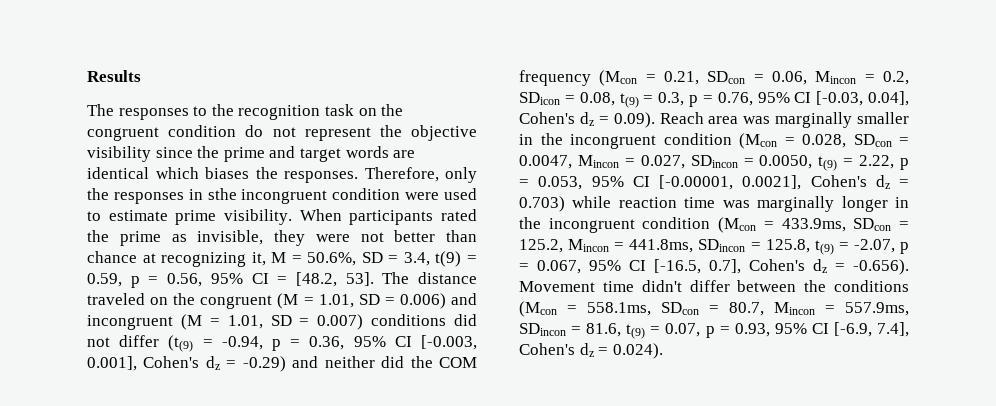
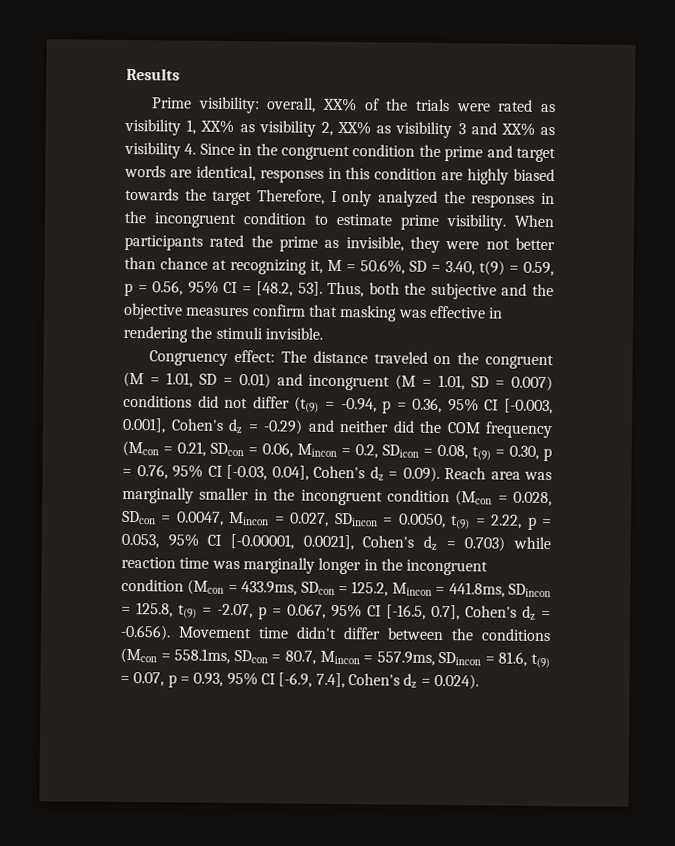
- The responses to the recognition task on the congruent condition do not represent the objective visibility since the prime and target words are identical which biases the responses. Therefore, only the responses in sthe incongruent condition were used to estimate prime visibility.
+ Prime visibility: overall, XX% of the trials were rated as visibility 1, XX% as visibility 2, XX% as visibility 3 and XX% as visibility 4. Since in the congruent condition the prime and target words are identical, responses in this condition are highly biased towards the target Therefore, I only analyzed the responses in the incongruent condition to estimate prime visibility.
- When participants rated the prime as invisible, they were not better than chance at recognizing it, M = 50.6%, SD = 3.4, t(9) = 0.59, p = 0.56, 95% CI = [48.2, 53].
+ When participants rated the prime as invisible, they were not better than chance at recognizing it, M = 50.6%, SD = 3.40, t(9) = 0.59, p = 0.56, 95% CI = [48.2, 53].
+ Thus, both the subjective and the objective measures confirm that masking was effective in rendering the stimuli invisible.
+ Congruency effect:
- The distance traveled on the congruent (M = 1.01, SD = 0.006) and incongruent (M = 1.01, SD = 0.007) conditions did not differ (t(9) = -0.94, p = 0.36, 95% CI [-0.003, 0.001], Cohen's dz = -0.29) and neither did the COM frequency (Mcon = 0.21, SDcon = 0.06, Mincon = 0.2, SDicon = 0.08, t(9) = 0.3, p = 0.76, 95% CI [-0.03, 0.04], Cohen's dz = 0.09). Reach area was marginally smaller in the incongruent condition (Mcon = 0.028, SDcon = 0.0047, Mincon = 0.027, SDincon = 0.0050, t(9) = 2.22, p = 0.053, 95% CI [-0.00001, 0.0021], Cohen's dz = 0.703) while reaction time was marginally longer in the incongruent condition (Mcon = 433.9ms, SDcon = 125.2, Mincon = 441.8ms, SDincon = 125.8, t(9) = -2.07, p = 0.067, 95% CI [-16.5, 0.7], Cohen's dz = -0.656). Movement time didn't differ between the conditions (Mcon = 558.1ms, SDcon = 80.7, Mincon = 557.9ms, SDincon = 81.6, t(9) = 0.07, p = 0.93, 95% CI [-6.9, 7.4], Cohen's dz = 0.024).
+ The distance traveled on the congruent (M = 1.01, SD = 0.01) and incongruent (M = 1.01, SD = 0.007) conditions did not differ (t(9) = -0.94, p = 0.36, 95% CI [-0.003, 0.001], Cohen's dz = -0.29) and neither did the COM frequency (Mcon = 0.21, SDcon = 0.06, Mincon = 0.2, SDicon = 0.08, t(9) = 0.30, p = 0.76, 95% CI [-0.03, 0.04], Cohen's dz = 0.09). Reach area was marginally smaller in the incongruent condition (Mcon = 0.028, SDcon = 0.0047, Mincon = 0.027, SDincon = 0.0050, t(9) = 2.22, p = 0.053, 95% CI [-0.00001, 0.0021], Cohen's dz = 0.703) while reaction time was marginally longer in the incongruent condition (Mcon = 433.9ms, SDcon = 125.2, Mincon = 441.8ms, SDincon = 125.8, t(9) = -2.07, p = 0.067, 95% CI [-16.5, 0.7], Cohen's dz = -0.656). Movement time didn't differ between the conditions (Mcon = 558.1ms, SDcon = 80.7, Mincon = 557.9ms, SDincon = 81.6, t(9) = 0.07, p = 0.93, 95% CI [-6.9, 7.4], Cohen's dz = 0.024).

